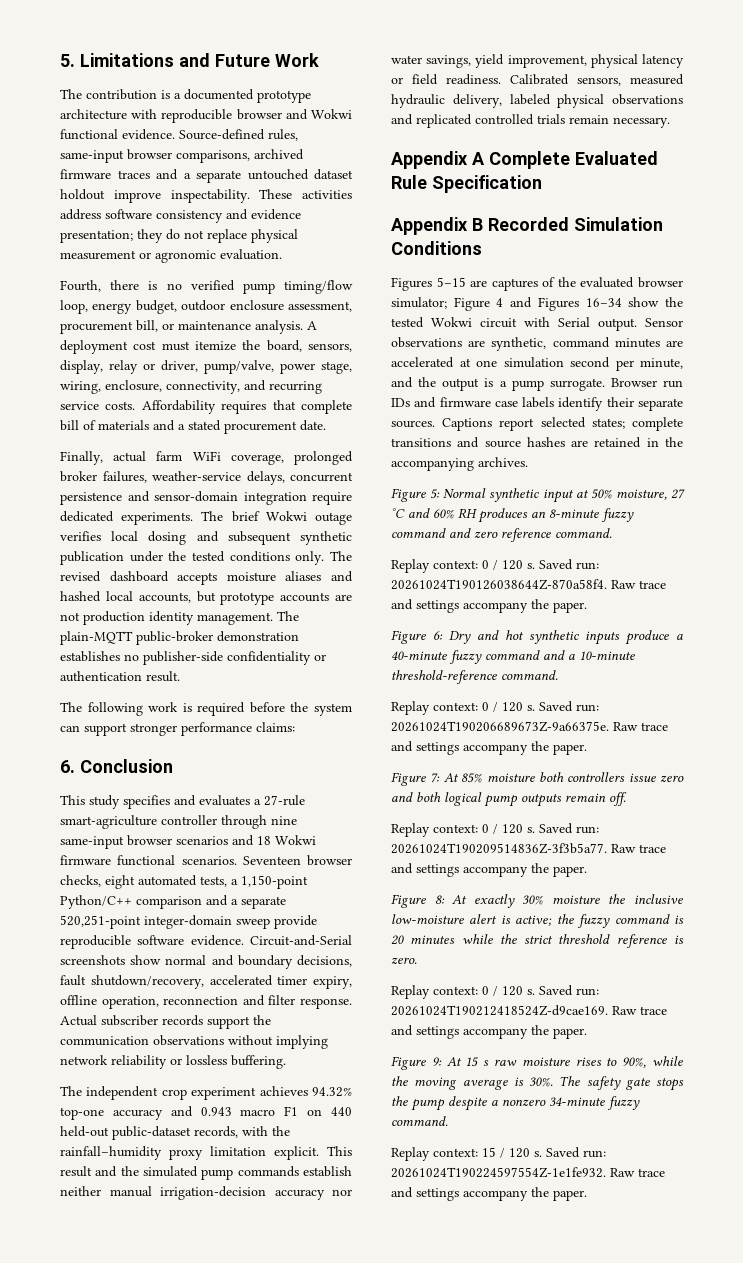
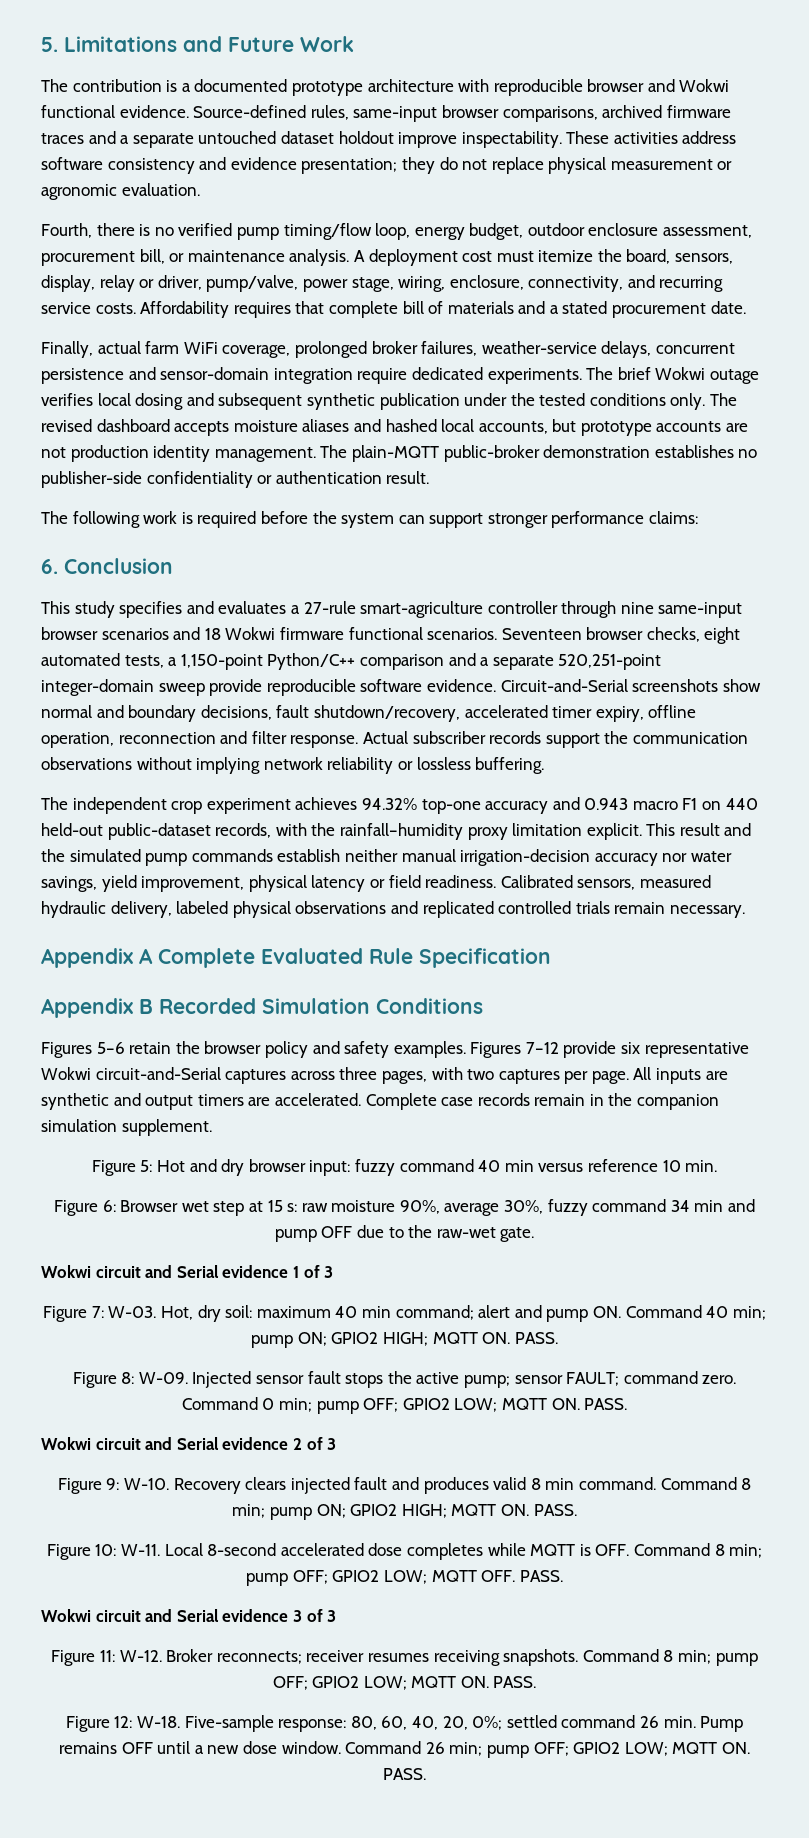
- Figures 5–15 are captures of the evaluated browser simulator; Figure 4 and Figures 16–34 show the tested Wokwi circuit with Serial output. Sensor observations are synthetic, command minutes are accelerated at one simulation second per minute, and the output is a pump surrogate. Browser run IDs and firmware case labels identify their separate sources. Captions report selected states; complete transitions and source hashes are retained in the accompanying archives.
- Figure 5: Normal synthetic input at 50% moisture, 27 °C and 60% RH produces an 8-minute fuzzy command and zero reference command.
- Replay context: 0 / 120 s. Saved run: 20261024T190126038644Z-870a58f4. Raw trace and settings accompany the paper.
- Figure 6: Dry and hot synthetic inputs produce a 40-minute fuzzy command and a 10-minute threshold-reference command.
- Replay context: 0 / 120 s. Saved run: 20261024T190206689673Z-9a66375e. Raw trace and settings accompany the paper.
- Figure 7: At 85% moisture both controllers issue zero and both logical pump outputs remain off.
- Replay context: 0 / 120 s. Saved run: 20261024T190209514836Z-3f3b5a77. Raw trace and settings accompany the paper.
- Figure 8: At exactly 30% moisture the inclusive low-moisture alert is active; the fuzzy command is 20 minutes while the strict threshold reference is zero.
- Replay context: 0 / 120 s. Saved run: 20261024T190212418524Z-d9cae169. Raw trace and settings accompany the paper.
- Figure 9: At 15 s raw moisture rises to 90%, while the moving average is 30%. The safety gate stops the pump despite a nonzero 34-minute fuzzy command.
- Replay context: 15 / 120 s. Saved run: 20261024T190224597554Z-1e1fe932. Raw trace and settings accompany the paper.
+ Figures 5–6 retain the browser policy and safety examples. Figures 7–12 provide six representative Wokwi circuit-and-Serial captures across three pages, with two captures per page. All inputs are synthetic and output timers are accelerated. Complete case records remain in the companion simulation supplement.
+ Figure 5: Hot and dry browser input: fuzzy command 40 min versus reference 10 min.
+ Figure 6: Browser wet step at 15 s: raw moisture 90%, average 30%, fuzzy command 34 min and pump OFF due to the raw-wet gate.
+ Wokwi circuit and Serial evidence 1 of 3
+ Figure 7: W-03. Hot, dry soil: maximum 40 min command; alert and pump ON. Command 40 min; pump ON; GPIO2 HIGH; MQTT ON. PASS.
+ Figure 8: W-09. Injected sensor fault stops the active pump; sensor FAULT; command zero. Command 0 min; pump OFF; GPIO2 LOW; MQTT ON. PASS.
+ Wokwi circuit and Serial evidence 2 of 3
+ Figure 9: W-10. Recovery clears injected fault and produces valid 8 min command. Command 8 min; pump ON; GPIO2 HIGH; MQTT ON. PASS.
+ Figure 10: W-11. Local 8-second accelerated dose completes while MQTT is OFF. Command 8 min; pump OFF; GPIO2 LOW; MQTT OFF. PASS.
+ Wokwi circuit and Serial evidence 3 of 3
+ Figure 11: W-12. Broker reconnects; receiver resumes receiving snapshots. Command 8 min; pump OFF; GPIO2 LOW; MQTT ON. PASS.
+ Figure 12: W-18. Five-sample response: 80, 60, 40, 20, 0%; settled command 26 min. Pump remains OFF until a new dose window. Command 26 min; pump OFF; GPIO2 LOW; MQTT ON. PASS.

